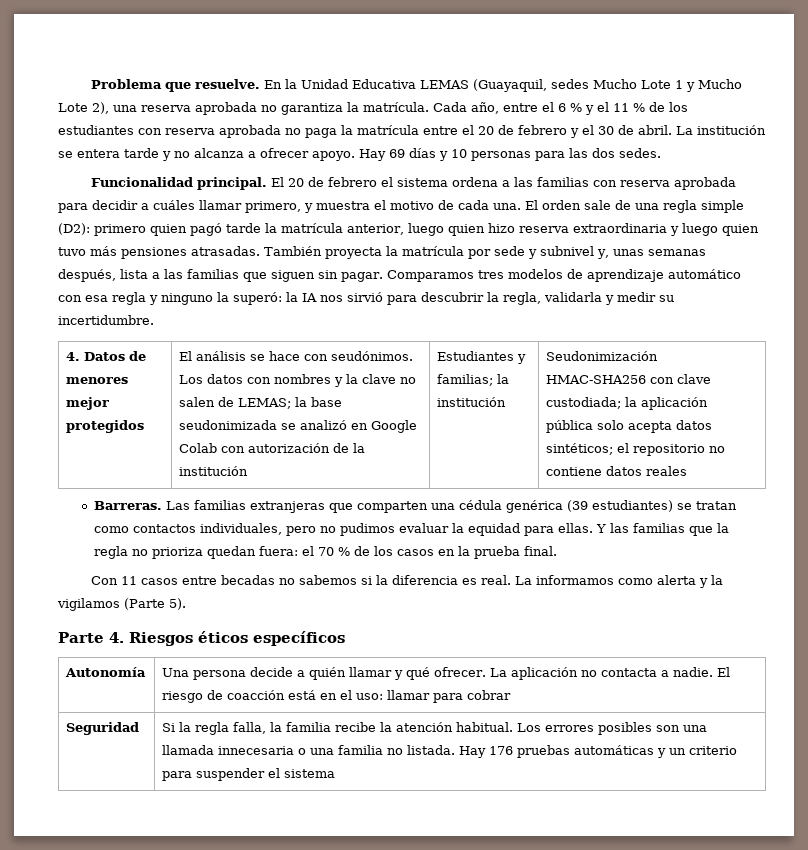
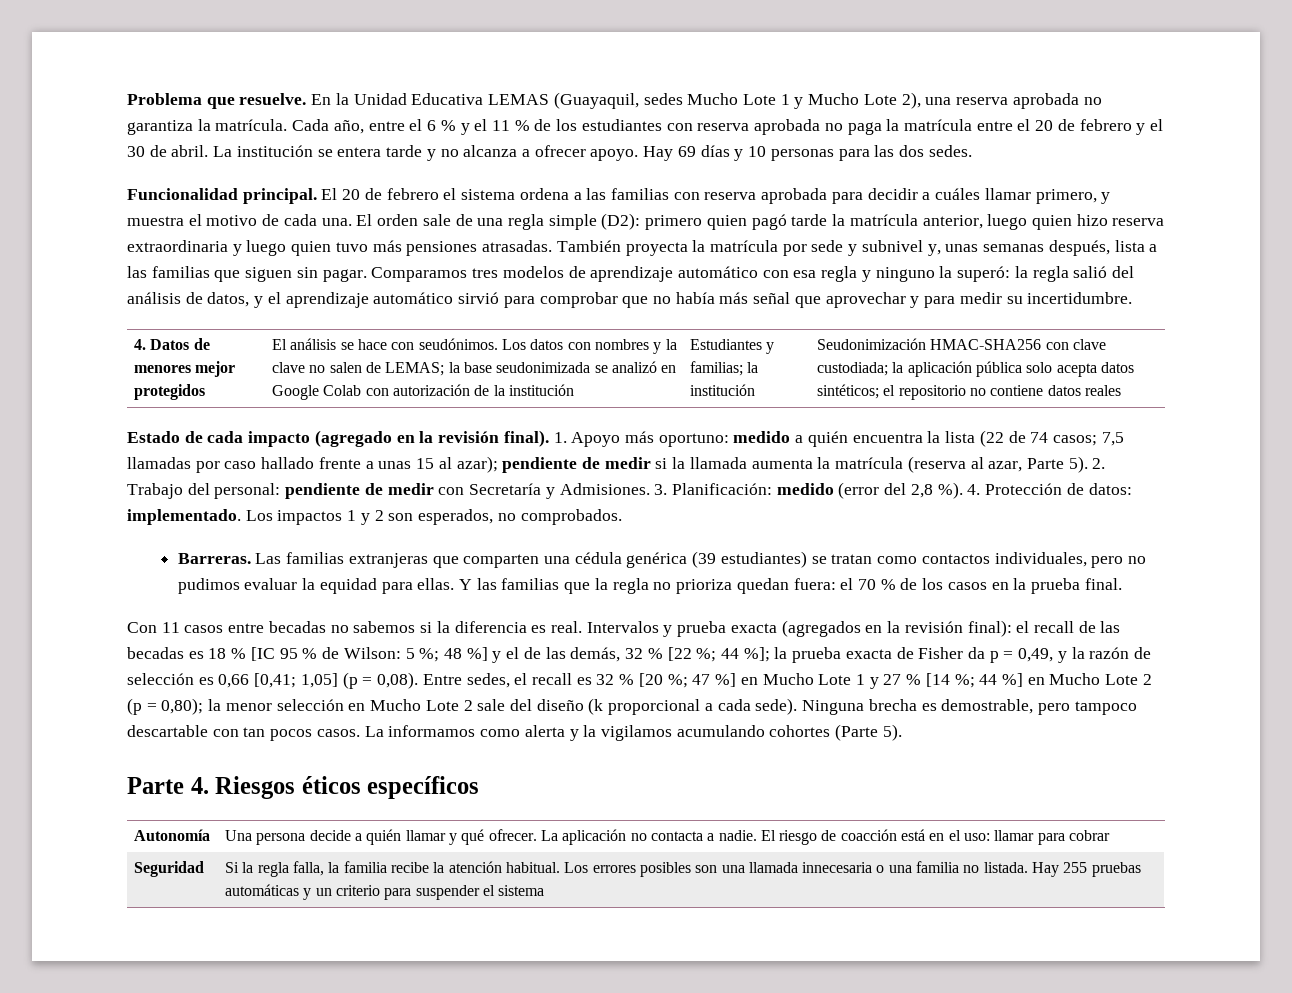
- Comparamos tres modelos de aprendizaje automático con esa regla y ninguno la superó: la IA nos sirvió para descubrir la regla, validarla y medir su incertidumbre.
+ Comparamos tres modelos de aprendizaje automático con esa regla y ninguno la superó: la regla salió del análisis de datos, y el aprendizaje automático sirvió para comprobar que no había más señal que aprovechar y para medir su incertidumbre.
+ Estado de cada impacto (agregado en la revisión final). 1. Apoyo más oportuno: medido a quién encuentra la lista (22 de 74 casos; 7,5 llamadas por caso hallado frente a unas 15 al azar); pendiente de medir si la llamada aumenta la matrícula (reserva al azar, Parte 5). 2. Trabajo del personal: pendiente de medir con Secretaría y Admisiones. 3. Planificación: medido (error del 2,8 %). 4. Protección de datos: implementado. Los impactos 1 y 2 son esperados, no comprobados.
+ Intervalos y prueba exacta (agregados en la revisión final): el recall de las becadas es 18 % [IC 95 % de Wilson: 5 %; 48 %] y el de las demás, 32 % [22 %; 44 %]; la prueba exacta de Fisher da p = 0,49, y la razón de selección es 0,66 [0,41; 1,05] (p = 0,08). Entre sedes, el recall es 32 % [20 %; 47 %] en Mucho Lote 1 y 27 % [14 %; 44 %] en Mucho Lote 2 (p = 0,80); la menor selección en Mucho Lote 2 sale del diseño (k proporcional a cada sede). Ninguna brecha es demostrable, pero tampoco descartable con tan pocos casos.
- La informamos como alerta y la vigilamos (Parte 5).
+ La informamos como alerta y la vigilamos acumulando cohortes (Parte 5).
- Seguridad | Si la regla falla, la familia recibe la atención habitual. Los errores posibles son una llamada innecesaria o una familia no listada. Hay 176 pruebas automáticas y un criterio para suspender el sistema
+ Seguridad | Si la regla falla, la familia recibe la atención habitual. Los errores posibles son una llamada innecesaria o una familia no listada. Hay 255 pruebas automáticas y un criterio para suspender el sistema

